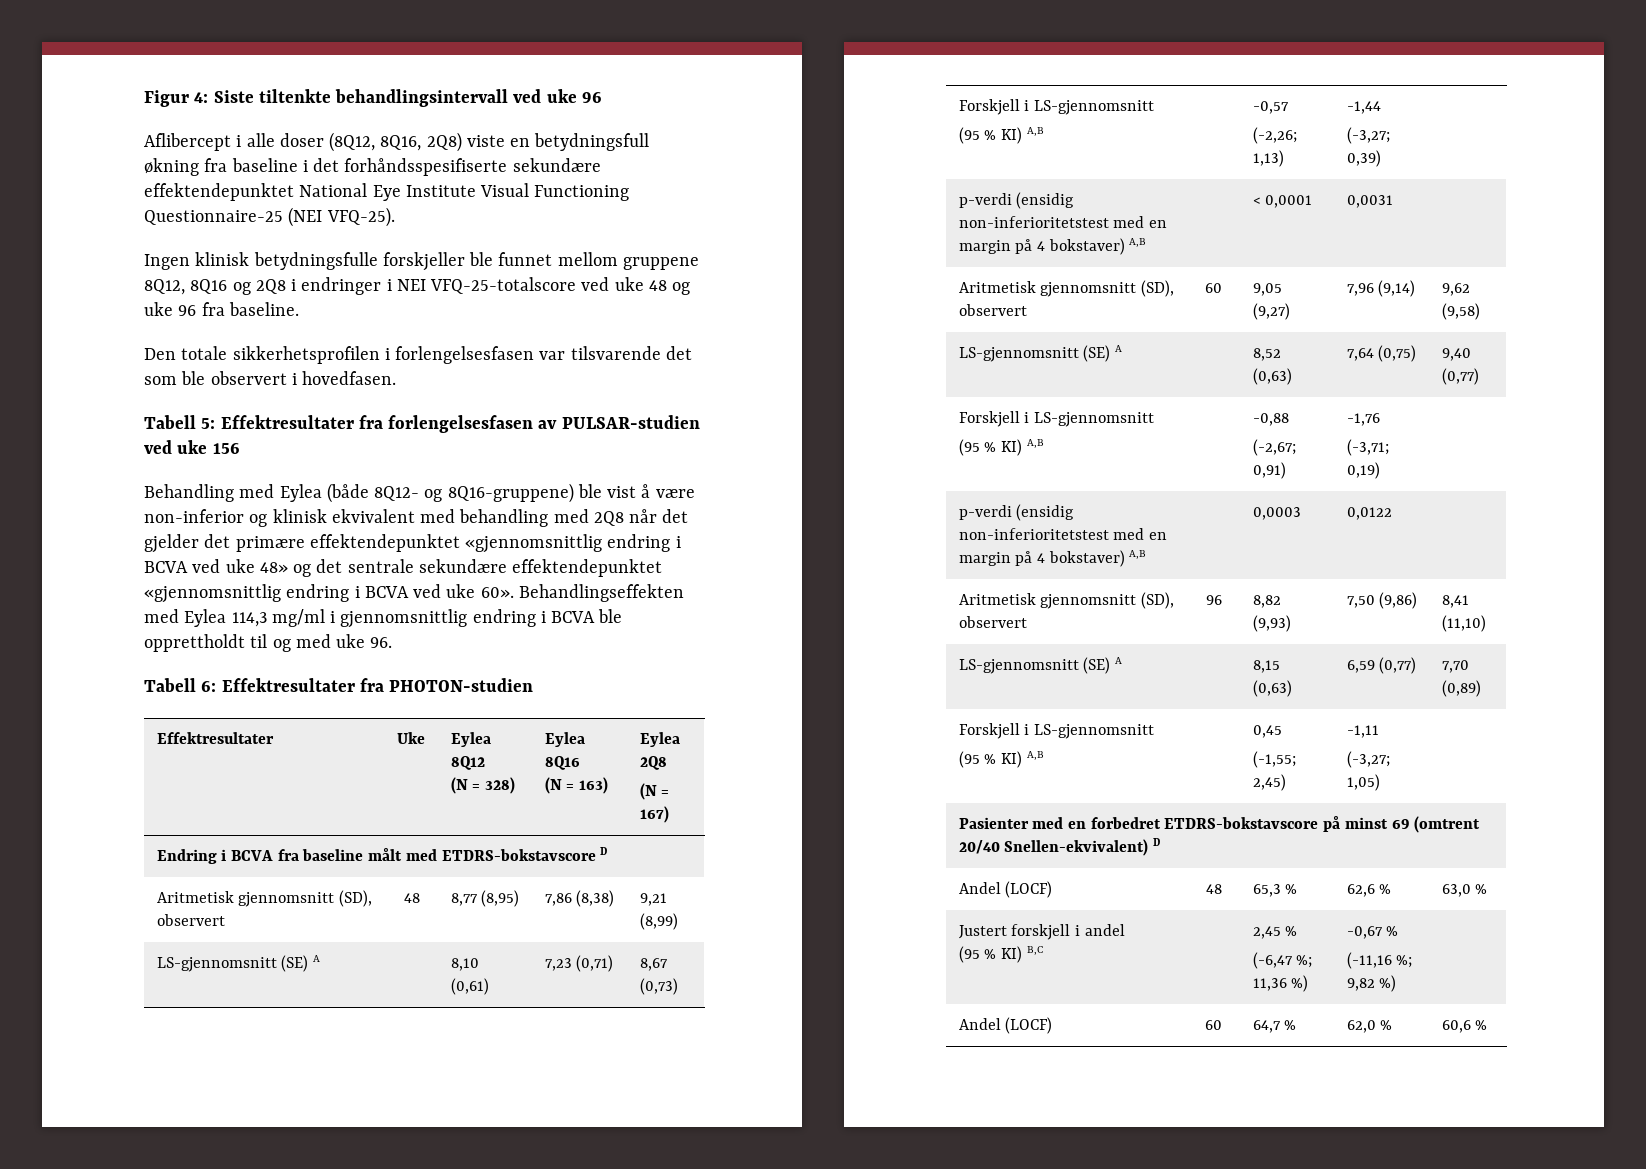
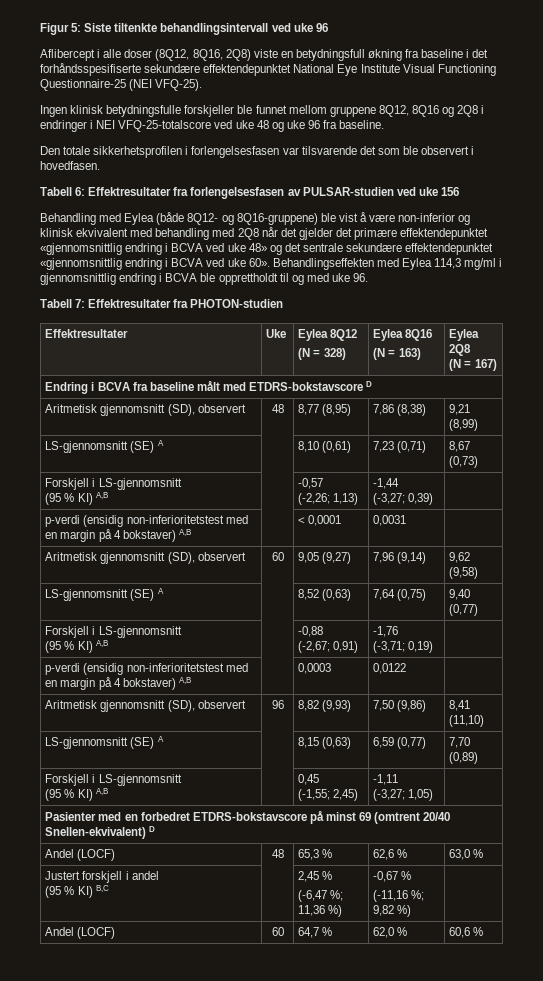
- Figur 4: Siste tiltenkte behandlingsintervall ved uke 96
+ Figur 5: Siste tiltenkte behandlingsintervall ved uke 96
- Tabell 5: Effektresultater fra forlengelsesfasen av PULSAR-studien ved uke 156
+ Tabell 6: Effektresultater fra forlengelsesfasen av PULSAR-studien ved uke 156
- Tabell 6: Effektresultater fra PHOTON-studien
+ Tabell 7: Effektresultater fra PHOTON-studien

